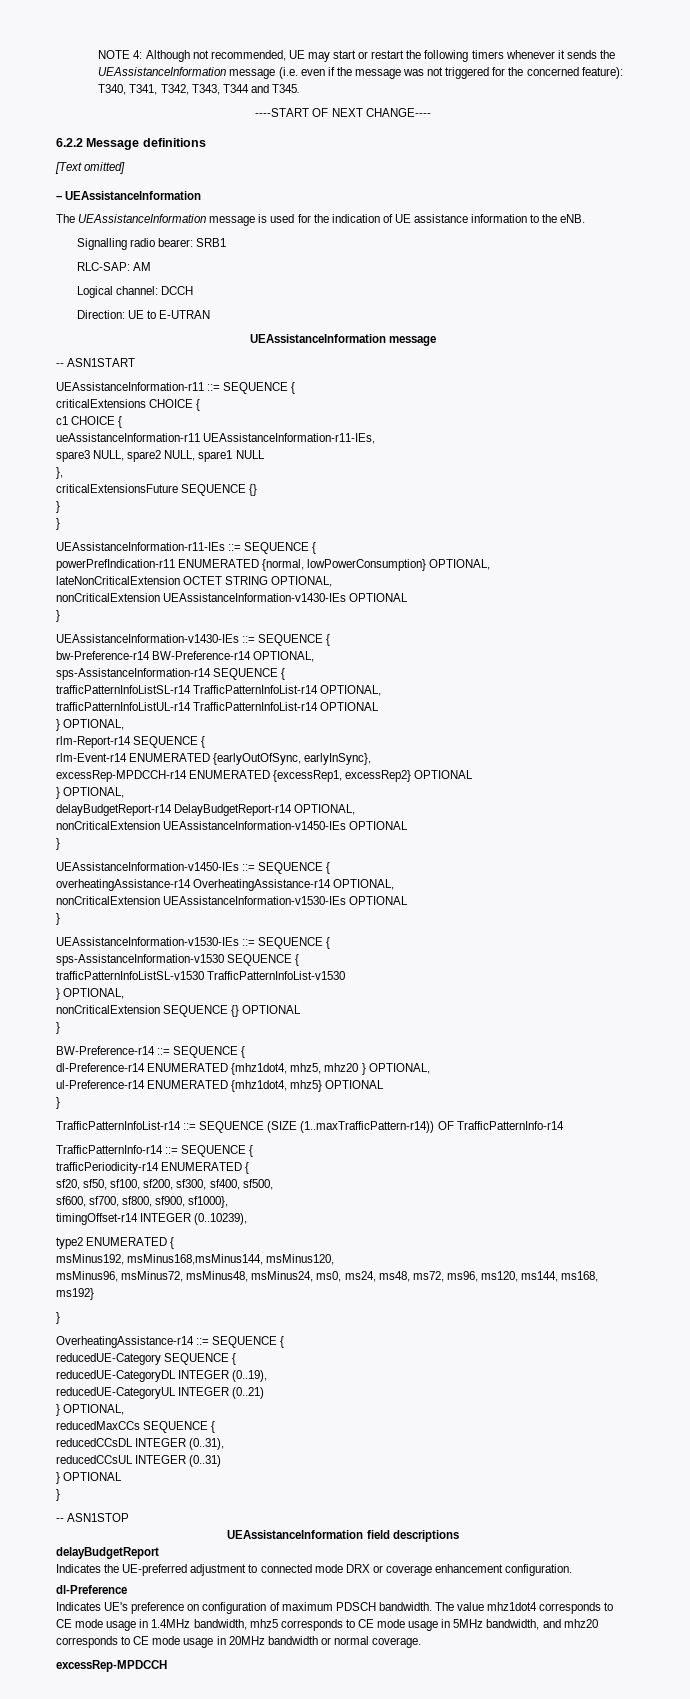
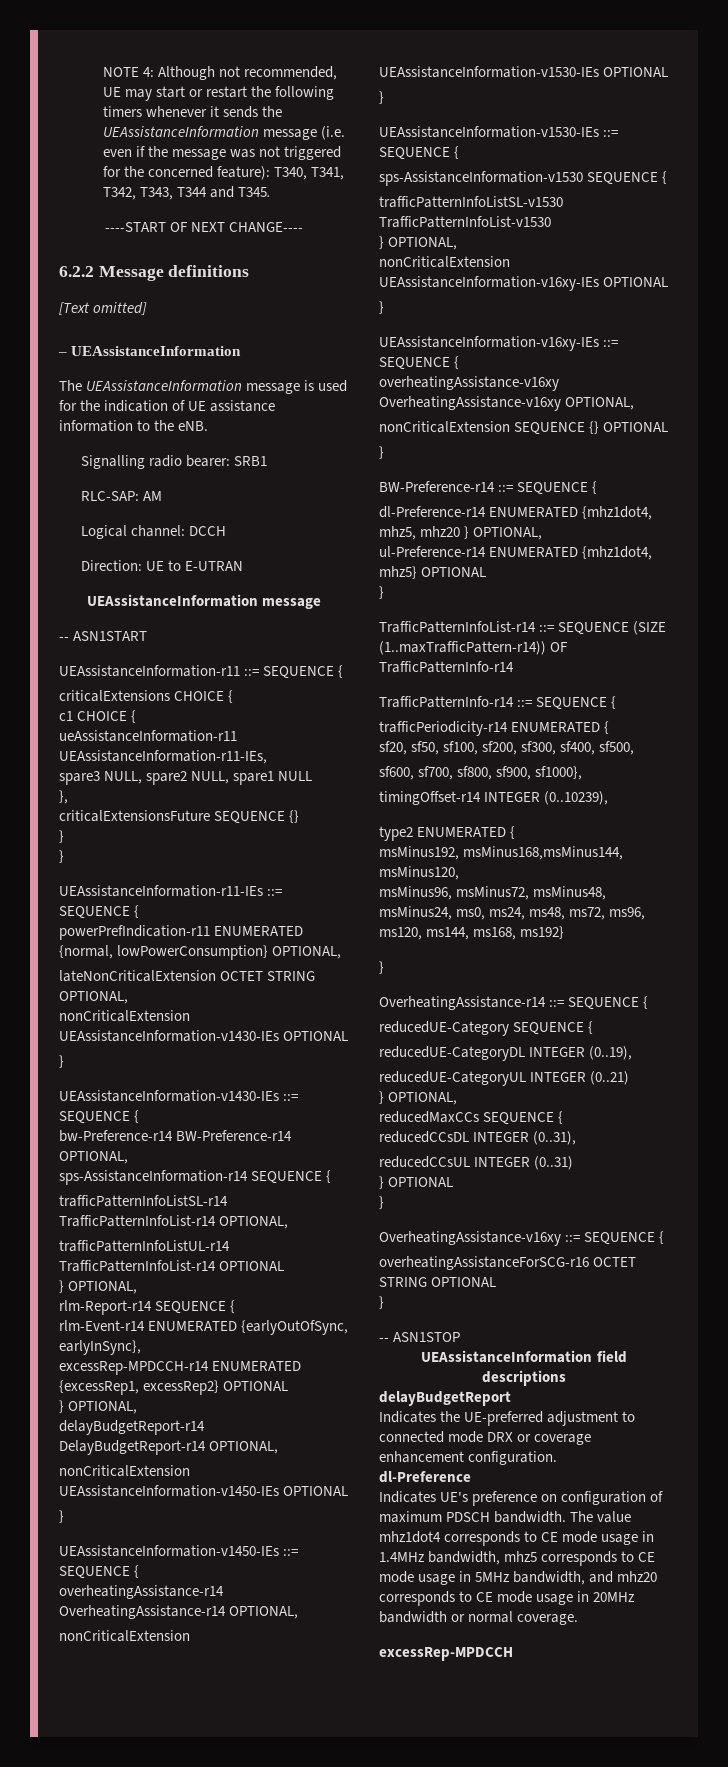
+ nonCriticalExtension UEAssistanceInformation-v16xy-IEs OPTIONAL
+ }
+ UEAssistanceInformation-v16xy-IEs ::= SEQUENCE {
+ overheatingAssistance-v16xy OverheatingAssistance-v16xy OPTIONAL,
+ OverheatingAssistance-v16xy ::= SEQUENCE {
+ overheatingAssistanceForSCG-r16 OCTET STRING OPTIONAL
+ }

